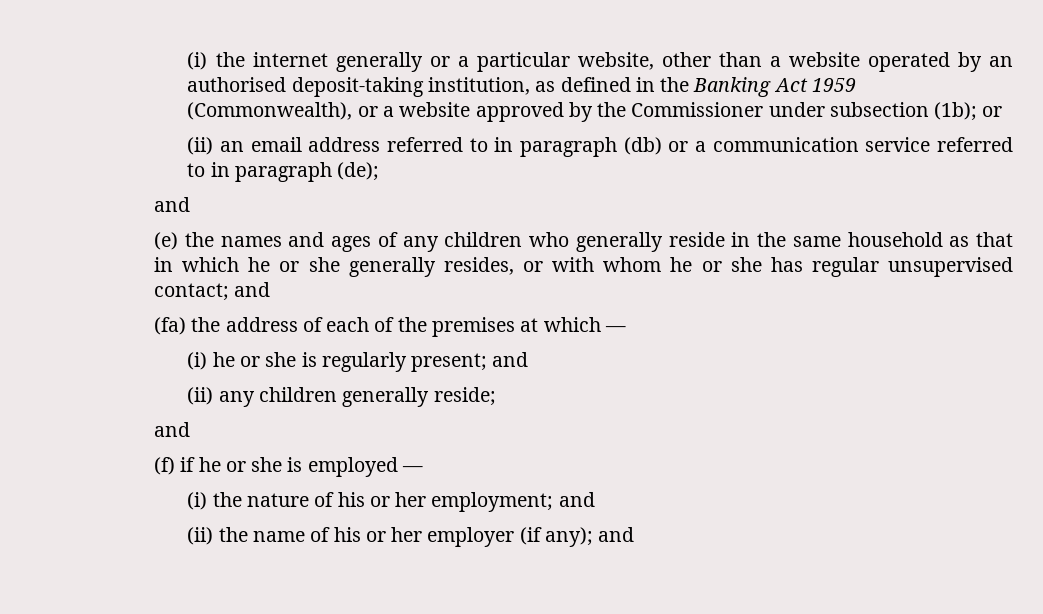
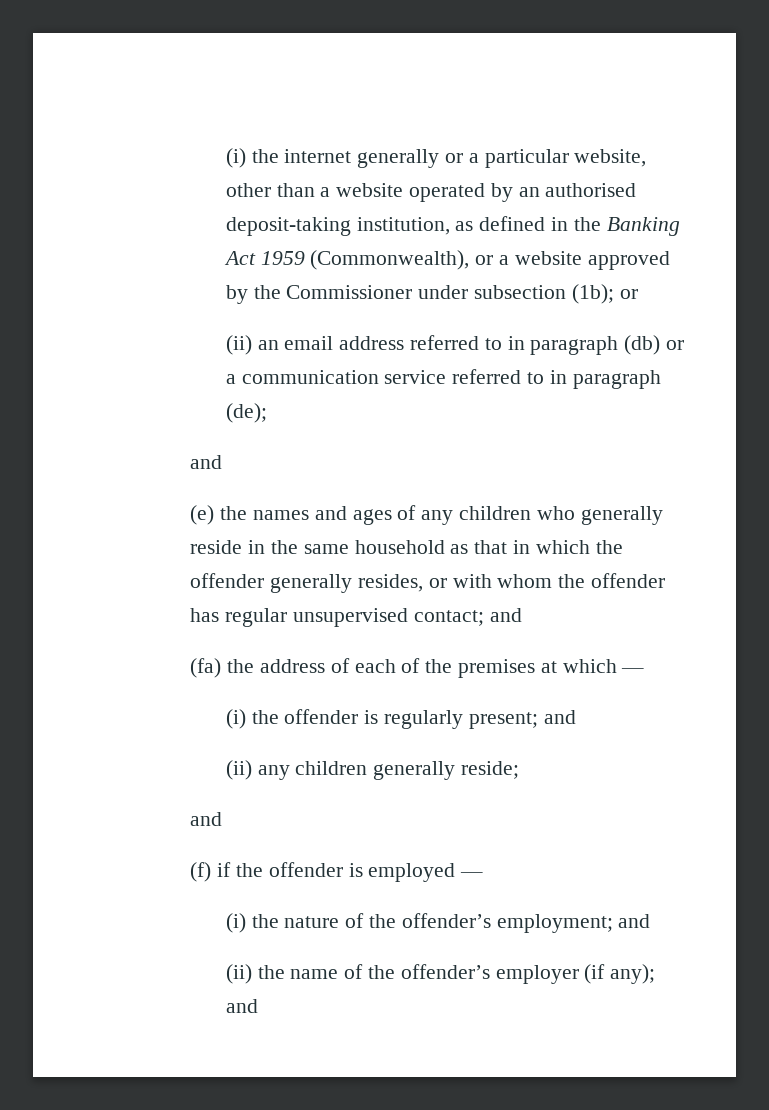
- (e) the names and ages of any children who generally reside in the same household as that in which he or she generally resides, or with whom he or she has regular unsupervised contact; and
+ (e) the names and ages of any children who generally reside in the same household as that in which the offender generally resides, or with whom the offender has regular unsupervised contact; and
- (i) he or she is regularly present; and
+ (i) the offender is regularly present; and
- (f) if he or she is employed —
+ (f) if the offender is employed —
- (i) the nature of his or her employment; and
+ (i) the nature of the offender’s employment; and
- (ii) the name of his or her employer (if any); and
+ (ii) the name of the offender’s employer (if any); and

